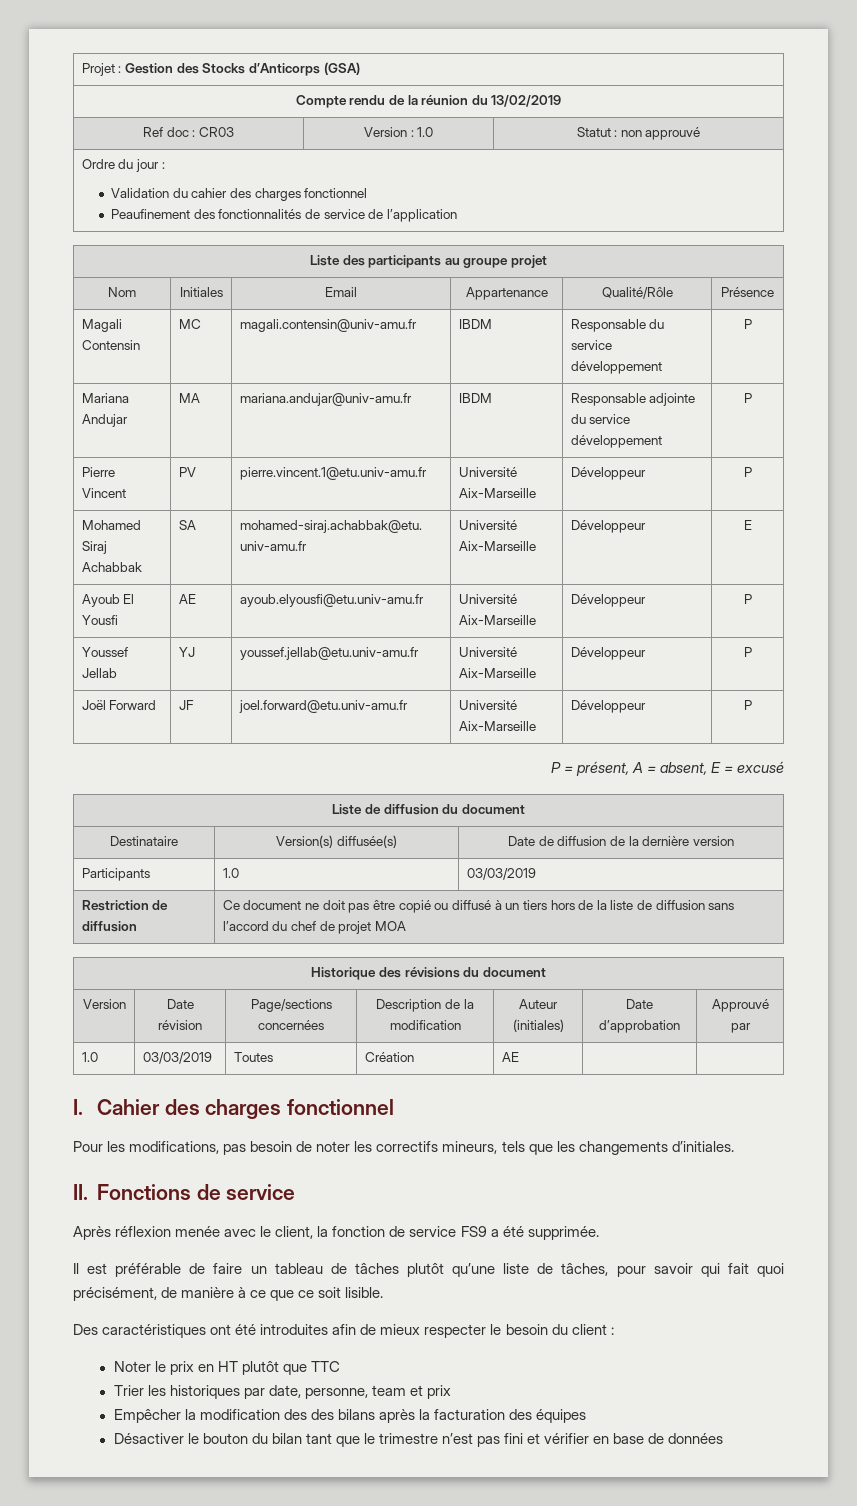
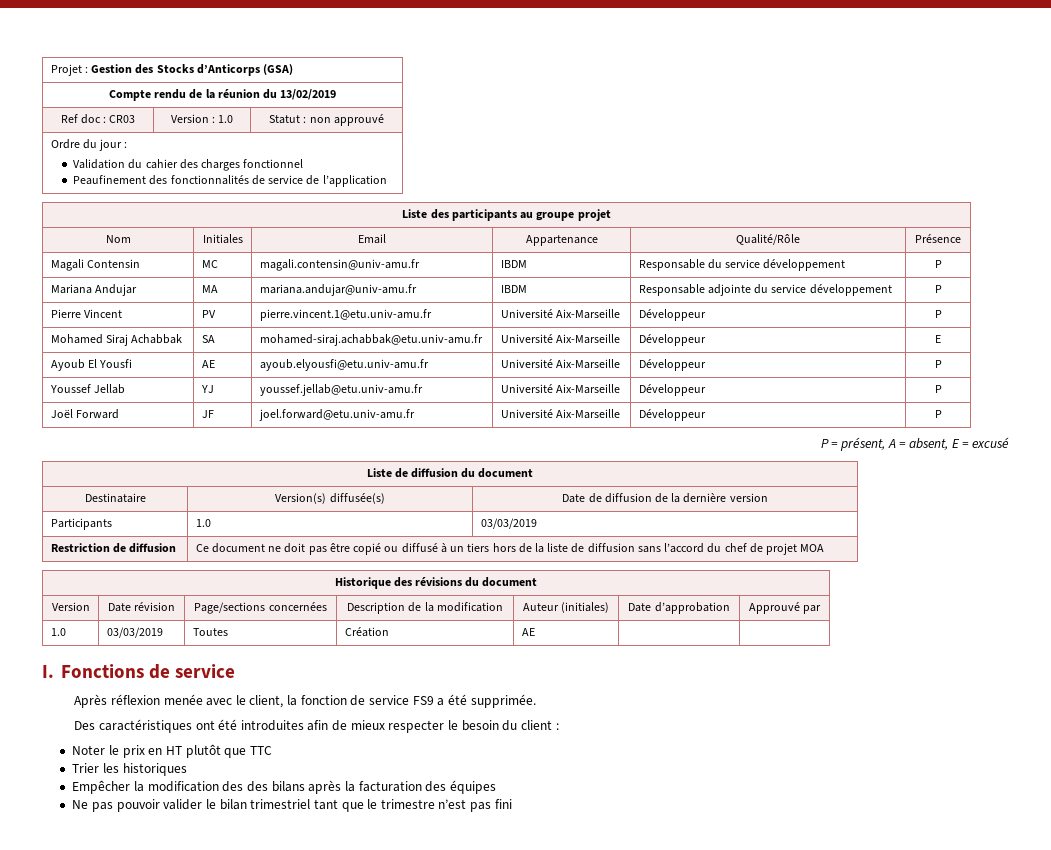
- I. Cahier des charges fonctionnel
- Pour les modifications, pas besoin de noter les correctifs mineurs, tels que les changements d’initiales.
- II. Fonctions de service
+ I. Fonctions de service
- Il est préférable de faire un tableau de tâches plutôt qu’une liste de tâches, pour savoir qui fait quoi précisément, de manière à ce que ce soit lisible.
- Trier les historiques par date, personne, team et prix
+ Trier les historiques
- Désactiver le bouton du bilan tant que le trimestre n’est pas fini et vérifier en base de données
+ Ne pas pouvoir valider le bilan trimestriel tant que le trimestre n’est pas fini

